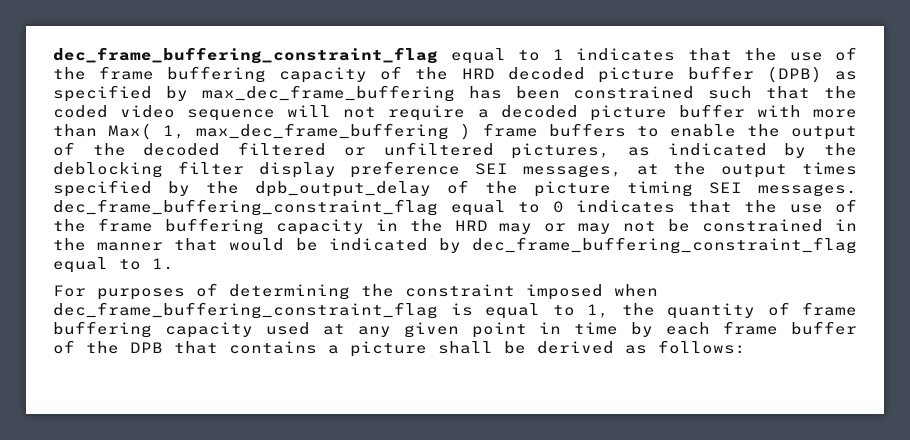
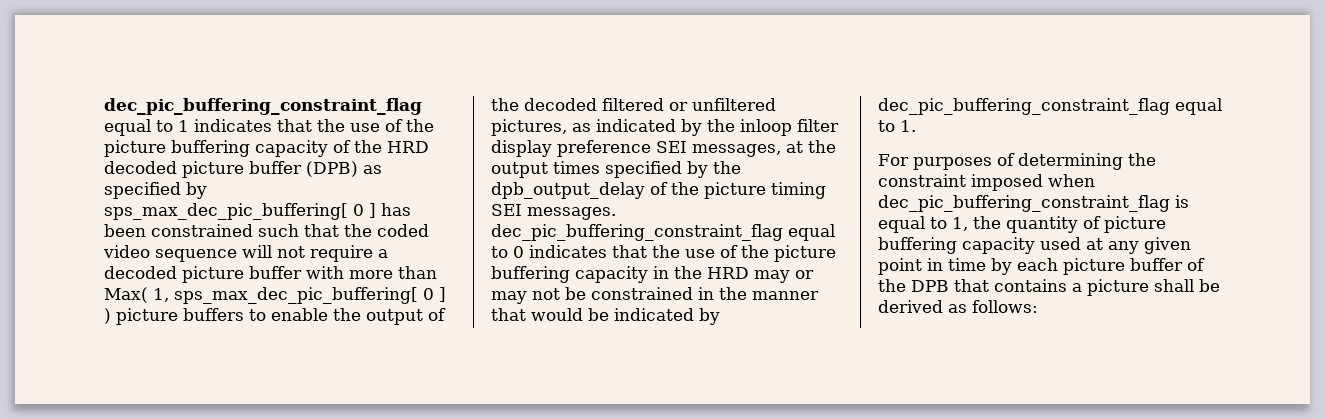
- dec_frame_buffering_constraint_flag equal to 1 indicates that the use of the frame buffering capacity of the HRD decoded picture buffer (DPB) as specified by max_dec_frame_buffering has been constrained such that the coded video sequence will not require a decoded picture buffer with more than Max( 1, max_dec_frame_buffering ) frame buffers to enable the output of the decoded filtered or unfiltered pictures, as indicated by the deblocking filter display preference SEI messages, at the output times specified by the dpb_output_delay of the picture timing SEI messages. dec_frame_buffering_constraint_flag equal to 0 indicates that the use of the frame buffering capacity in the HRD may or may not be constrained in the manner that would be indicated by dec_frame_buffering_constraint_flag equal to 1.
+ dec_pic_buffering_constraint_flag equal to 1 indicates that the use of the picture buffering capacity of the HRD decoded picture buffer (DPB) as specified by sps_max_dec_pic_buffering[ 0 ] has been constrained such that the coded video sequence will not require a decoded picture buffer with more than Max( 1, sps_max_dec_pic_buffering[ 0 ] ) picture buffers to enable the output of the decoded filtered or unfiltered pictures, as indicated by the inloop filter display preference SEI messages, at the output times specified by the dpb_output_delay of the picture timing SEI messages. dec_pic_buffering_constraint_flag equal to 0 indicates that the use of the picture buffering capacity in the HRD may or may not be constrained in the manner that would be indicated by dec_pic_buffering_constraint_flag equal to 1.
- For purposes of determining the constraint imposed when dec_frame_buffering_constraint_flag is equal to 1, the quantity of frame buffering capacity used at any given point in time by each frame buffer of the DPB that contains a picture shall be derived as follows:
+ For purposes of determining the constraint imposed when dec_pic_buffering_constraint_flag is equal to 1, the quantity of picture buffering capacity used at any given point in time by each picture buffer of the DPB that contains a picture shall be derived as follows:

